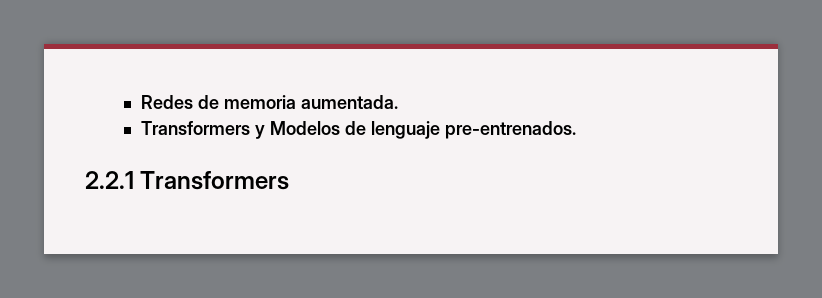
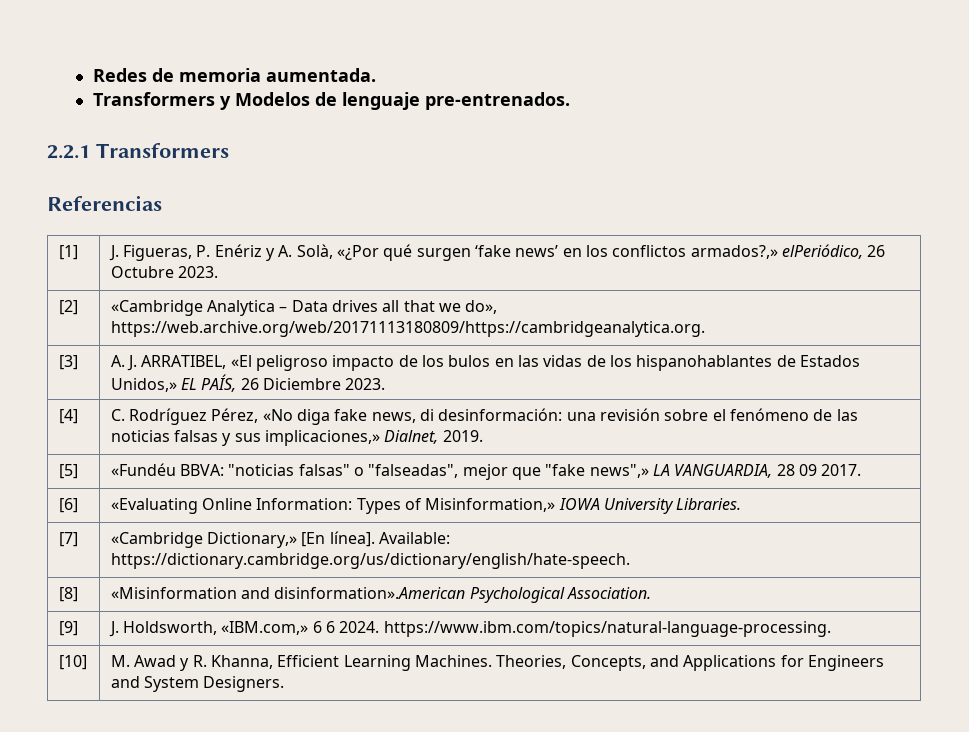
+ Referencias
+ [1] | J. Figueras, P. Enériz y A. Solà, «¿Por qué surgen ‘fake news’ en los conflictos armados?,» elPeriódico, 26 Octubre 2023.
+ [2] | «Cambridge Analytica – Data drives all that we do», https://web.archive.org/web/20171113180809/https://cambridgeanalytica.org.
+ [3] | A. J. ARRATIBEL, «El peligroso impacto de los bulos en las vidas de los hispanohablantes de Estados Unidos,» EL PAÍS, 26 Diciembre 2023.
+ [4] | C. Rodríguez Pérez, «No diga fake news, di desinformación: una revisión sobre el fenómeno de las noticias falsas y sus implicaciones,» Dialnet, 2019.
+ [5] | «Fundéu BBVA: "noticias falsas" o "falseadas", mejor que "fake news",» LA VANGUARDIA, 28 09 2017.
+ [6] | «Evaluating Online Information: Types of Misinformation,» IOWA University Libraries.
+ [7] | «Cambridge Dictionary,» [En línea]. Available: https://dictionary.cambridge.org/us/dictionary/english/hate-speech.
+ [8] | «Misinformation and disinformation».American Psychological Association.
+ [9] | J. Holdsworth, «IBM.com,» 6 6 2024. https://www.ibm.com/topics/natural-language-processing.
+ [10] | M. Awad y R. Khanna, Efficient Learning Machines. Theories, Concepts, and Applications for Engineers and System Designers.

